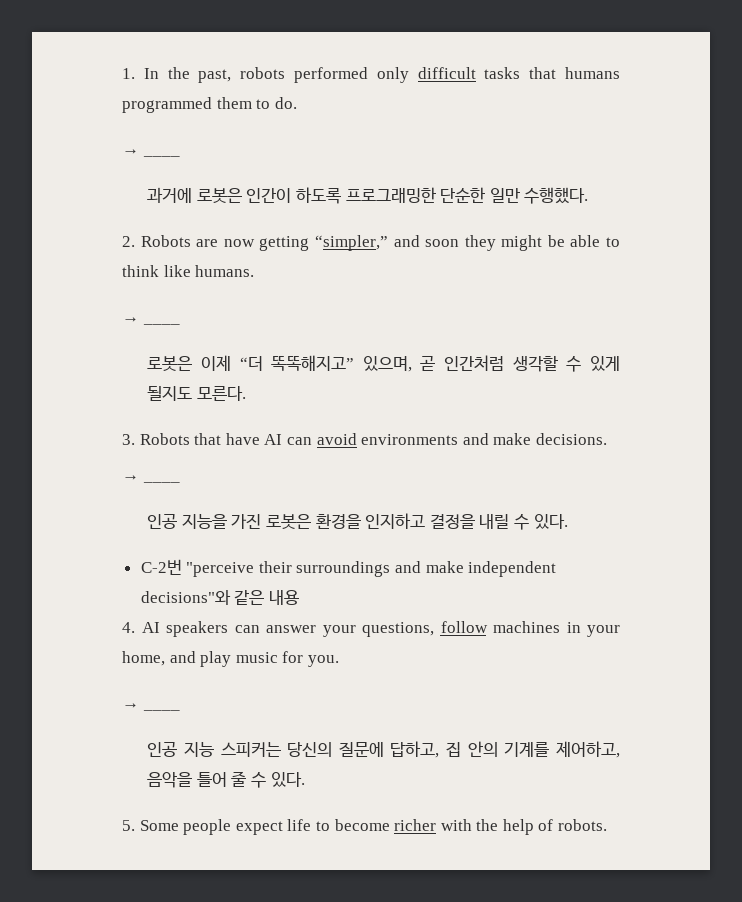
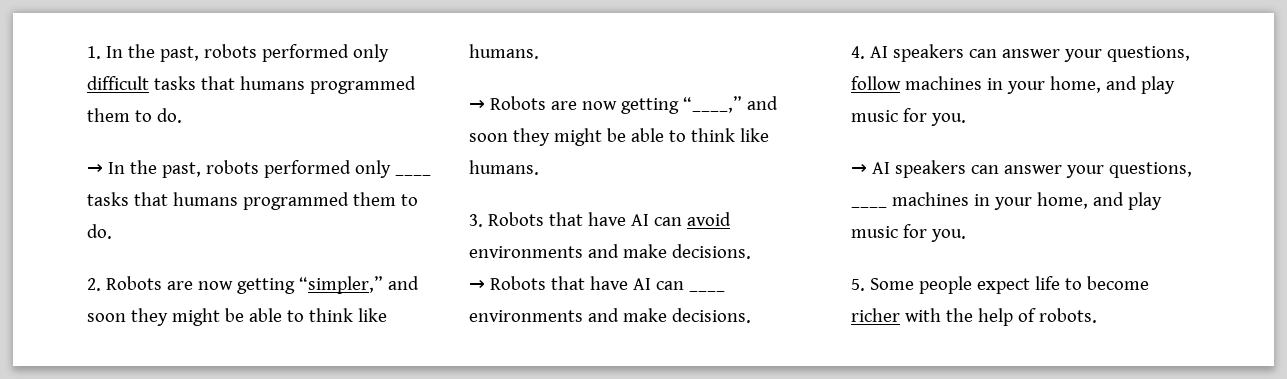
  1. In the past, robots performed only difficult tasks that humans programmed them to do.
- → ____
- 과거에 로봇은 인간이 하도록 프로그래밍한 단순한 일만 수행했다.
+ → In the past, robots performed only ____ tasks that humans programmed them to do.
  2. Robots are now getting “simpler,” and soon they might be able to think like humans.
- → ____
- 로봇은 이제 “더 똑똑해지고” 있으며, 곧 인간처럼 생각할 수 있게 될지도 모른다.
+ → Robots are now getting “____,” and soon they might be able to think like humans.
  3. Robots that have AI can avoid environments and make decisions.
- → ____
- 인공 지능을 가진 로봇은 환경을 인지하고 결정을 내릴 수 있다.
- C-2번 "perceive their surroundings and make independent decisions"와 같은 내용
+ → Robots that have AI can ____ environments and make decisions.
  4. AI speakers can answer your questions, follow machines in your home, and play music for you.
- → ____
- 인공 지능 스피커는 당신의 질문에 답하고, 집 안의 기계를 제어하고, 음악을 틀어 줄 수 있다.
+ → AI speakers can answer your questions, ____ machines in your home, and play music for you.

